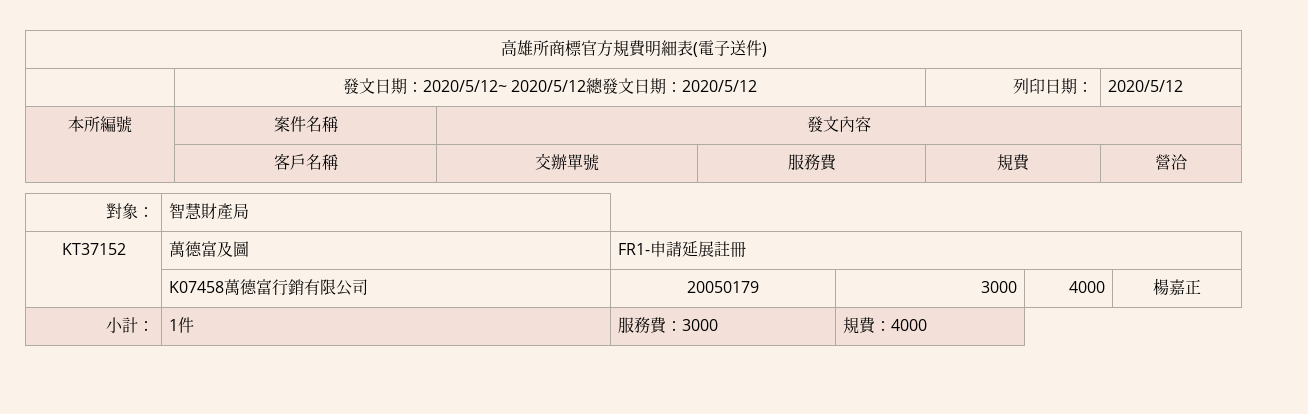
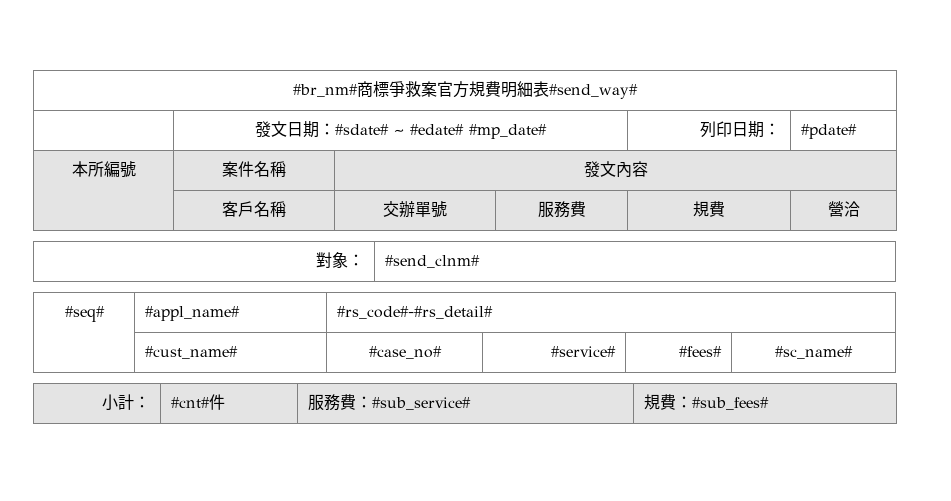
- 高雄所商標官方規費明細表(電子送件)
- | 發文日期：2020/5/12~ 2020/5/12總發文日期：2020/5/12 | 列印日期： | 2020/5/12
+ #br_nm#商標爭救案官方規費明細表#send_way#
+ | 發文日期：#sdate# ~ #edate# #mp_date# | 列印日期： | #pdate#
- 對象： | 智慧財產局
- KT37152 | 萬德富及圖 | FR1-申請延展註冊
- | K07458萬德富行銷有限公司 | 20050179 | 3000 | 4000 | 楊嘉正
+ 對象： | #send_clnm#
+ #seq# | #appl_name# | #rs_code#-#rs_detail#
+ | #cust_name# | #case_no# | #service# | #fees# | #sc_name#
- 小計： | 1件 | 服務費：3000 | 規費：4000
+ 小計： | #cnt#件 | 服務費：#sub_service# | 規費：#sub_fees#

